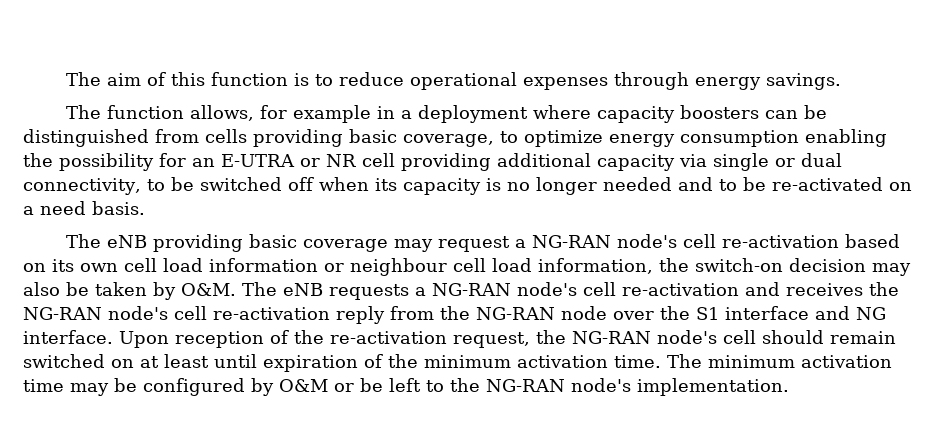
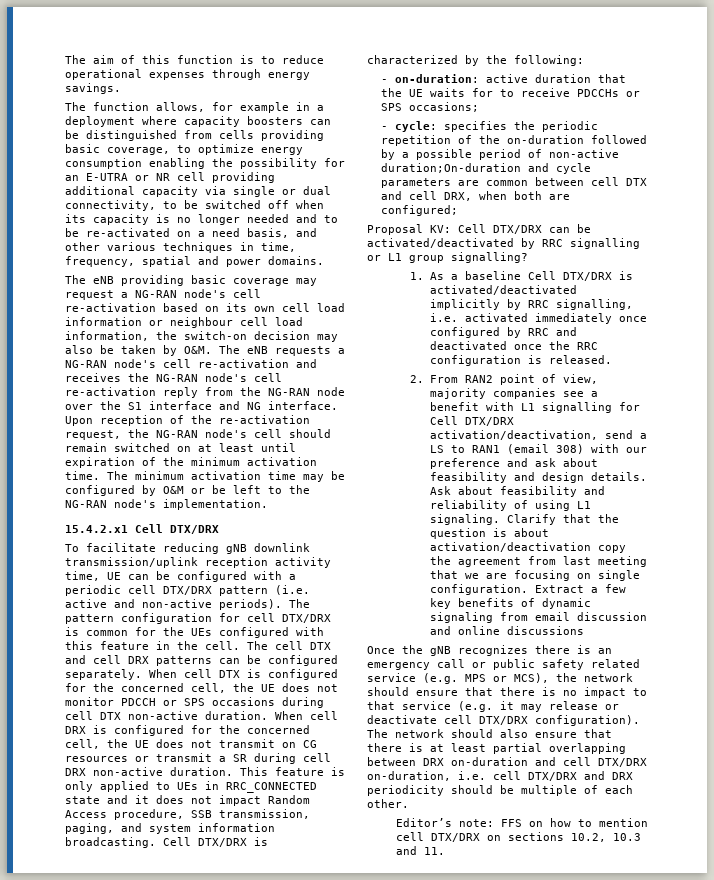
- The function allows, for example in a deployment where capacity boosters can be distinguished from cells providing basic coverage, to optimize energy consumption enabling the possibility for an E-UTRA or NR cell providing additional capacity via single or dual connectivity, to be switched off when its capacity is no longer needed and to be re-activated on a need basis.
+ The function allows, for example in a deployment where capacity boosters can be distinguished from cells providing basic coverage, to optimize energy consumption enabling the possibility for an E-UTRA or NR cell providing additional capacity via single or dual connectivity, to be switched off when its capacity is no longer needed and to be re-activated on a need basis, and other various techniques in time, frequency, spatial and power domains.
+ 15.4.2.x1 Cell DTX/DRX
+ To facilitate reducing gNB downlink transmission/uplink reception activity time, UE can be configured with a periodic cell DTX/DRX pattern (i.e. active and non-active periods). The pattern configuration for cell DTX/DRX is common for the UEs configured with this feature in the cell. The cell DTX and cell DRX patterns can be configured separately. When cell DTX is configured for the concerned cell, the UE does not monitor PDCCH or SPS occasions during cell DTX non-active duration. When cell DRX is configured for the concerned cell, the UE does not transmit on CG resources or transmit a SR during cell DRX non-active duration. This feature is only applied to UEs in RRC_CONNECTED state and it does not impact Random Access procedure, SSB transmission, paging, and system information broadcasting. Cell DTX/DRX is characterized by the following:
+ - on-duration: active duration that the UE waits for to receive PDCCHs or SPS occasions;
+ - cycle: specifies the periodic repetition of the on-duration followed by a possible period of non-active duration;On-duration and cycle parameters are common between cell DTX and cell DRX, when both are configured;
+ Proposal KV: Cell DTX/DRX can be activated/deactivated by RRC signalling or L1 group signalling?
+ 1. As a baseline Cell DTX/DRX is activated/deactivated implicitly by RRC signalling, i.e. activated immediately once configured by RRC and deactivated once the RRC configuration is released.
+ 2. From RAN2 point of view, majority companies see a benefit with L1 signalling for Cell DTX/DRX activation/deactivation, send a LS to RAN1 (email 308) with our preference and ask about feasibility and design details. Ask about feasibility and reliability of using L1 signaling. Clarify that the question is about activation/deactivation copy the agreement from last meeting that we are focusing on single configuration. Extract a few key benefits of dynamic signaling from email discussion and online discussions
+ Once the gNB recognizes there is an emergency call or public safety related service (e.g. MPS or MCS), the network should ensure that there is no impact to that service (e.g. it may release or deactivate cell DTX/DRX configuration). The network should also ensure that there is at least partial overlapping between DRX on-duration and cell DTX/DRX on-duration, i.e. cell DTX/DRX and DRX periodicity should be multiple of each other.
+ Editor’s note: FFS on how to mention cell DTX/DRX on sections 10.2, 10.3 and 11.

